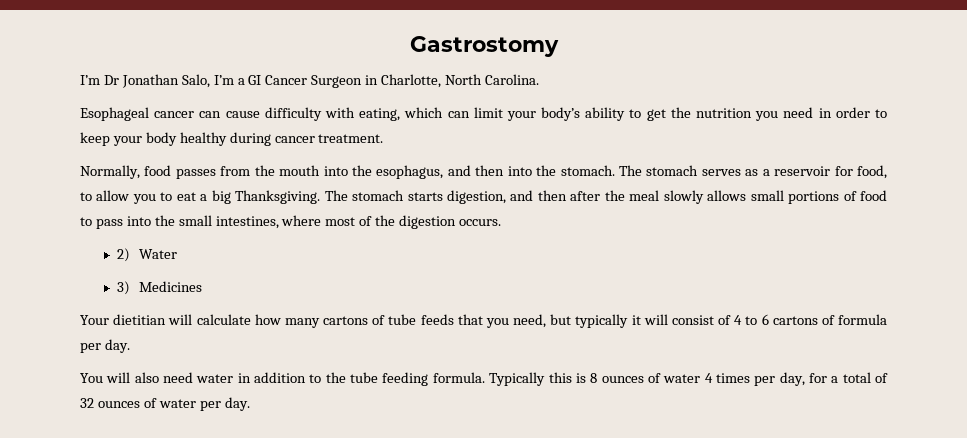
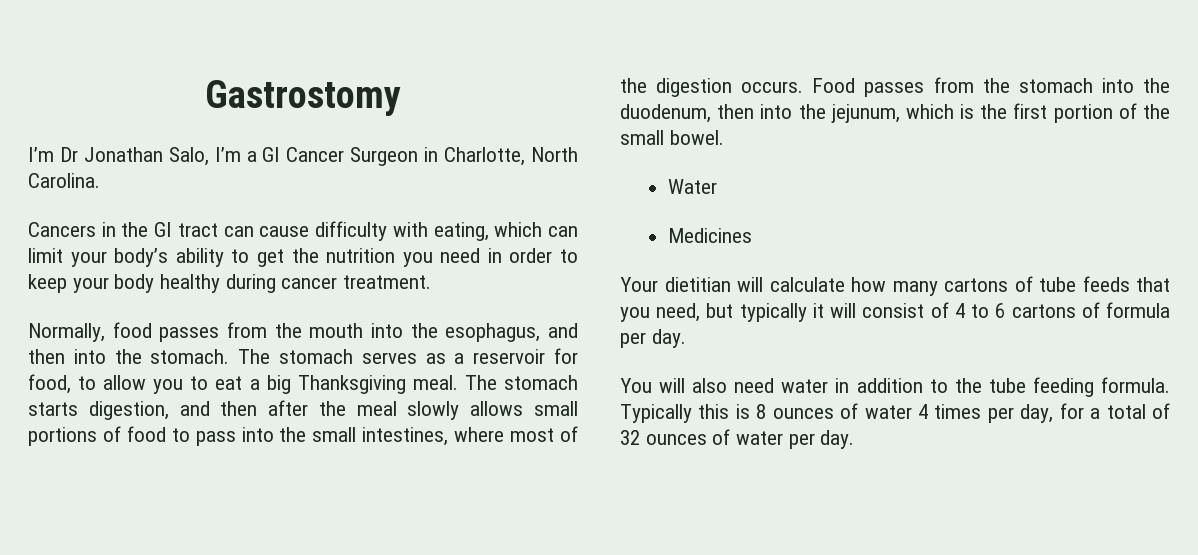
- Esophageal cancer can cause difficulty with eating, which can limit your body’s ability to get the nutrition you need in order to keep your body healthy during cancer treatment.
+ Cancers in the GI tract can cause difficulty with eating, which can limit your body’s ability to get the nutrition you need in order to keep your body healthy during cancer treatment.
- The stomach serves as a reservoir for food, to allow you to eat a big Thanksgiving.
+ The stomach serves as a reservoir for food, to allow you to eat a big Thanksgiving meal.
- The stomach starts digestion, and then after the meal slowly allows small portions of food to pass into the small intestines, where most of the digestion occurs.
- 2) Water
+ The stomach starts digestion, and then after the meal slowly allows small portions of food to pass into the small intestines, where most of the digestion occurs. Food passes from the stomach into the duodenum, then into the jejunum, which is the first portion of the small bowel.
+ Water
- 3) Medicines
+ Medicines

